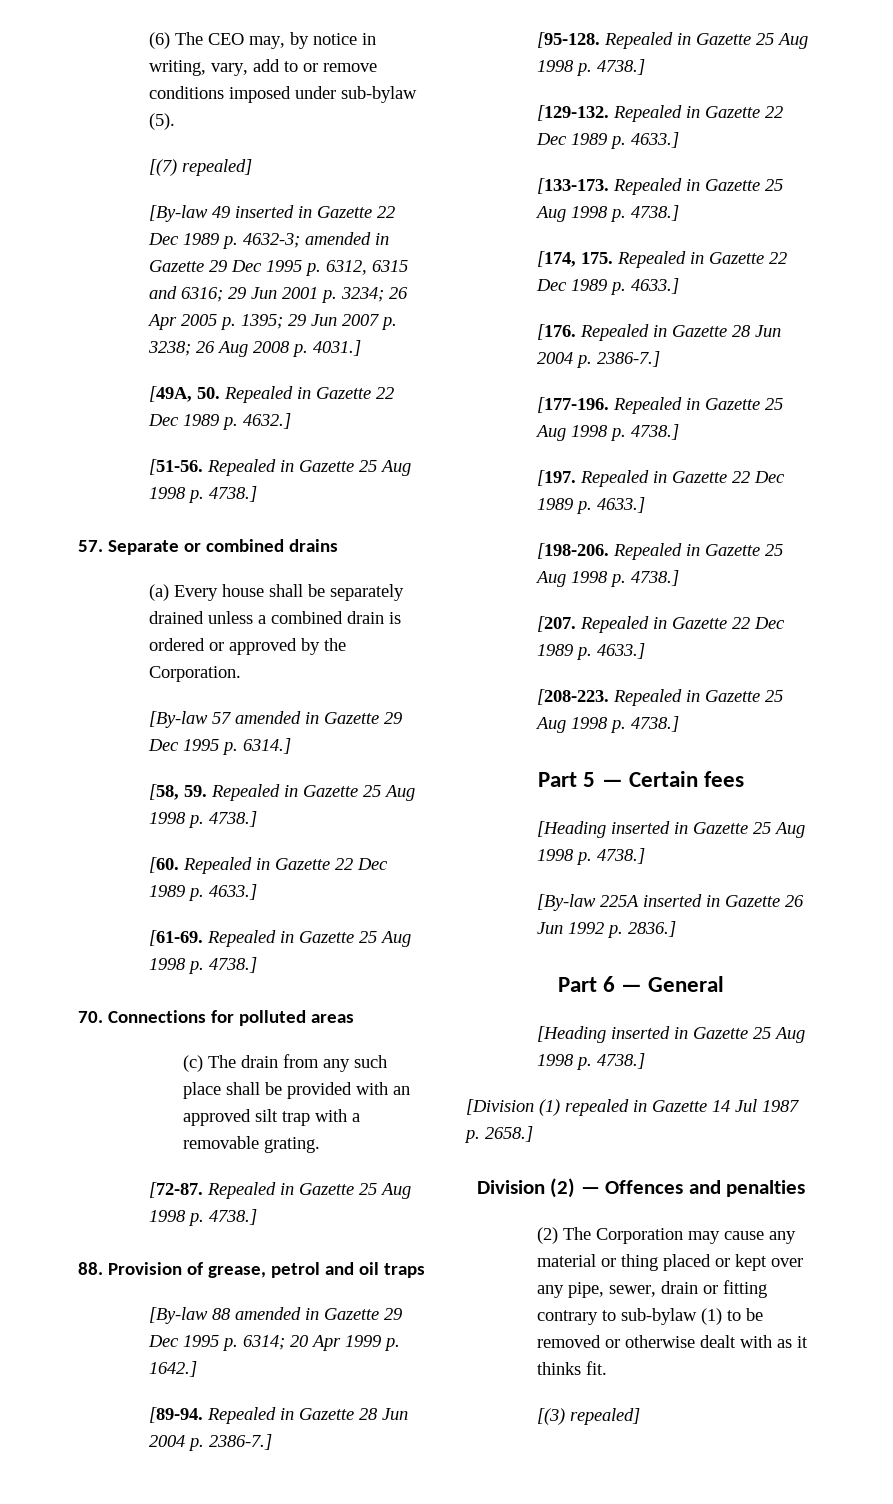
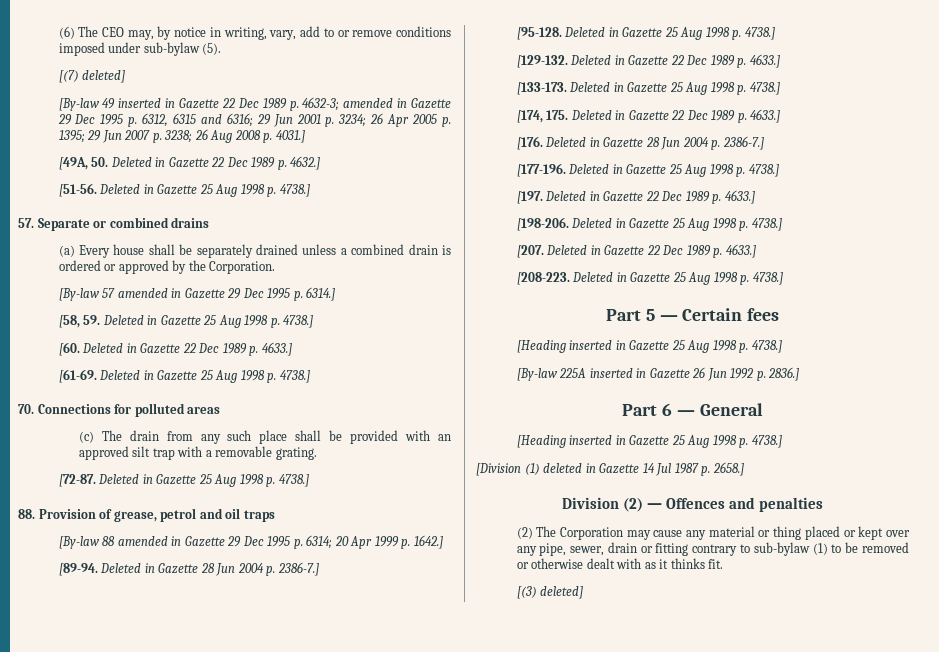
- [(7) repealed]
+ [(7) deleted]
- [49A, 50. Repealed in Gazette 22 Dec 1989 p. 4632.]
+ [49A, 50. Deleted in Gazette 22 Dec 1989 p. 4632.]
- [51-56. Repealed in Gazette 25 Aug 1998 p. 4738.]
+ [51-56. Deleted in Gazette 25 Aug 1998 p. 4738.]
- [58, 59. Repealed in Gazette 25 Aug 1998 p. 4738.]
+ [58, 59. Deleted in Gazette 25 Aug 1998 p. 4738.]
- [60. Repealed in Gazette 22 Dec 1989 p. 4633.]
+ [60. Deleted in Gazette 22 Dec 1989 p. 4633.]
- [61-69. Repealed in Gazette 25 Aug 1998 p. 4738.]
+ [61-69. Deleted in Gazette 25 Aug 1998 p. 4738.]
- [72-87. Repealed in Gazette 25 Aug 1998 p. 4738.]
+ [72-87. Deleted in Gazette 25 Aug 1998 p. 4738.]
- [89-94. Repealed in Gazette 28 Jun 2004 p. 2386-7.]
+ [89-94. Deleted in Gazette 28 Jun 2004 p. 2386-7.]
- [95-128. Repealed in Gazette 25 Aug 1998 p. 4738.]
+ [95-128. Deleted in Gazette 25 Aug 1998 p. 4738.]
- [129-132. Repealed in Gazette 22 Dec 1989 p. 4633.]
+ [129-132. Deleted in Gazette 22 Dec 1989 p. 4633.]
- [133-173. Repealed in Gazette 25 Aug 1998 p. 4738.]
+ [133-173. Deleted in Gazette 25 Aug 1998 p. 4738.]
- [174, 175. Repealed in Gazette 22 Dec 1989 p. 4633.]
+ [174, 175. Deleted in Gazette 22 Dec 1989 p. 4633.]
- [176. Repealed in Gazette 28 Jun 2004 p. 2386-7.]
+ [176. Deleted in Gazette 28 Jun 2004 p. 2386-7.]
- [177-196. Repealed in Gazette 25 Aug 1998 p. 4738.]
+ [177-196. Deleted in Gazette 25 Aug 1998 p. 4738.]
- [197. Repealed in Gazette 22 Dec 1989 p. 4633.]
+ [197. Deleted in Gazette 22 Dec 1989 p. 4633.]
- [198-206. Repealed in Gazette 25 Aug 1998 p. 4738.]
+ [198-206. Deleted in Gazette 25 Aug 1998 p. 4738.]
- [207. Repealed in Gazette 22 Dec 1989 p. 4633.]
+ [207. Deleted in Gazette 22 Dec 1989 p. 4633.]
- [208-223. Repealed in Gazette 25 Aug 1998 p. 4738.]
+ [208-223. Deleted in Gazette 25 Aug 1998 p. 4738.]
- [Division (1) repealed in Gazette 14 Jul 1987 p. 2658.]
+ [Division (1) deleted in Gazette 14 Jul 1987 p. 2658.]
- [(3) repealed]
+ [(3) deleted]

